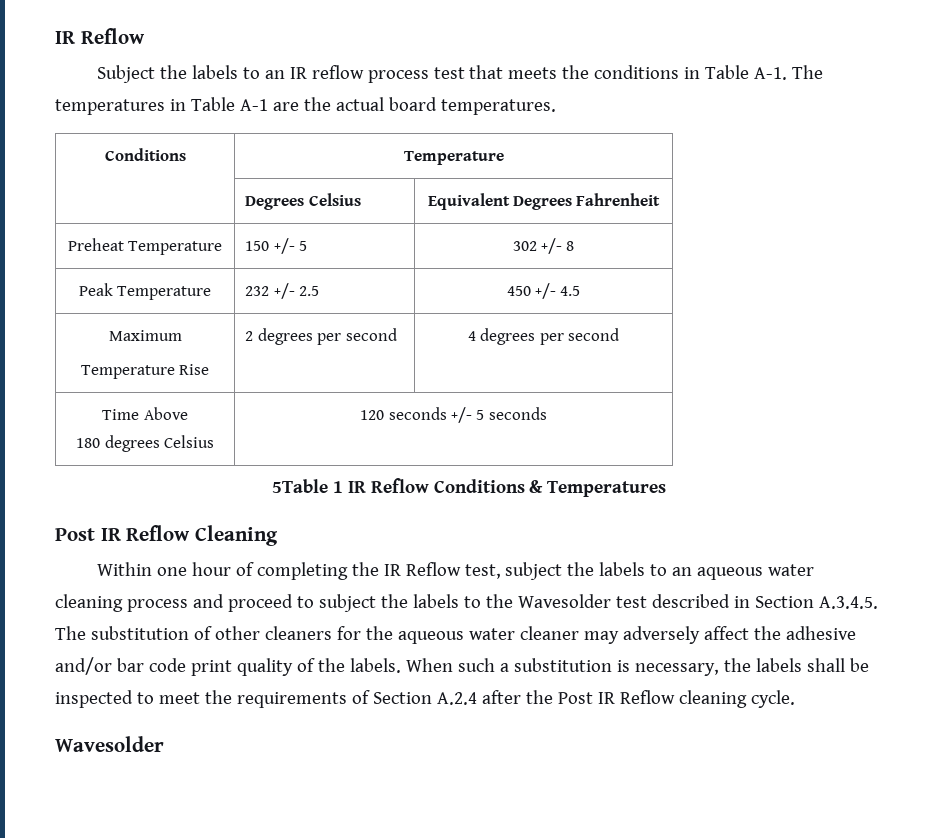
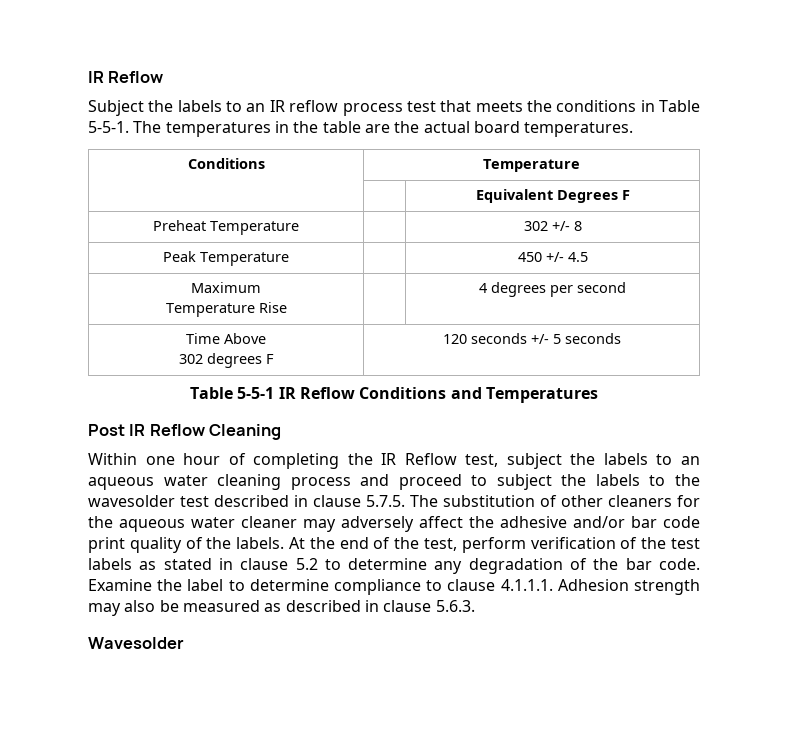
- Subject the labels to an IR reflow process test that meets the conditions in Table A-1. The temperatures in Table A-1 are the actual board temperatures.
+ Subject the labels to an IR reflow process test that meets the conditions in Table 5-5-1. The temperatures in the table are the actual board temperatures.
- | Degrees Celsius | Equivalent Degrees Fahrenheit
+ | | Equivalent Degrees F
- Preheat Temperature | 150 +/- 5 | 302 +/- 8
+ Preheat Temperature | | 302 +/- 8
- Peak Temperature | 232 +/- 2.5 | 450 +/- 4.5
+ Peak Temperature | | 450 +/- 4.5
  Maximum
- Temperature Rise | 2 degrees per second | 4 degrees per second
+ Temperature Rise | | 4 degrees per second
  Time Above
- 180 degrees Celsius | 120 seconds +/- 5 seconds
+ 302 degrees F | 120 seconds +/- 5 seconds
- 5Table 1 IR Reflow Conditions & Temperatures
+ Table 5-5-1 IR Reflow Conditions and Temperatures
- Within one hour of completing the IR Reflow test, subject the labels to an aqueous water cleaning process and proceed to subject the labels to the Wavesolder test described in Section A.3.4.5. The substitution of other cleaners for the aqueous water cleaner may adversely affect the adhesive and/or bar code print quality of the labels.
+ Within one hour of completing the IR Reflow test, subject the labels to an aqueous water cleaning process and proceed to subject the labels to the wavesolder test described in clause 5.7.5. The substitution of other cleaners for the aqueous water cleaner may adversely affect the adhesive and/or bar code print quality of the labels.
- When such a substitution is necessary, the labels shall be inspected to meet the requirements of Section A.2.4 after the Post IR Reflow cleaning cycle.
+ At the end of the test, perform verification of the test labels as stated in clause 5.2 to determine any degradation of the bar code. Examine the label to determine compliance to clause 4.1.1.1. Adhesion strength may also be measured as described in clause 5.6.3.

